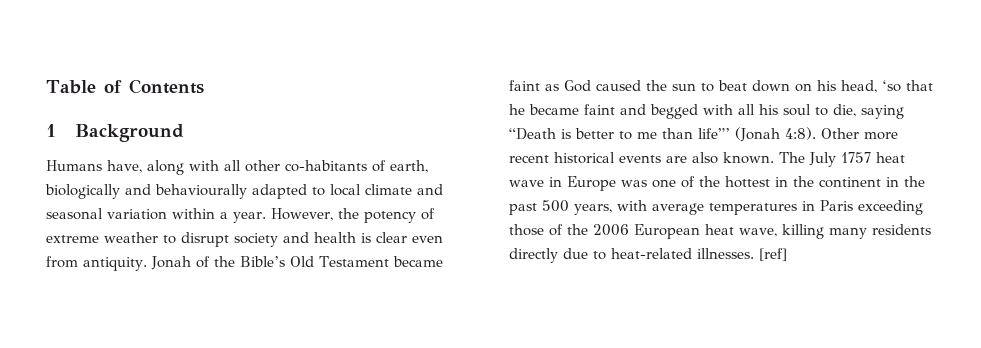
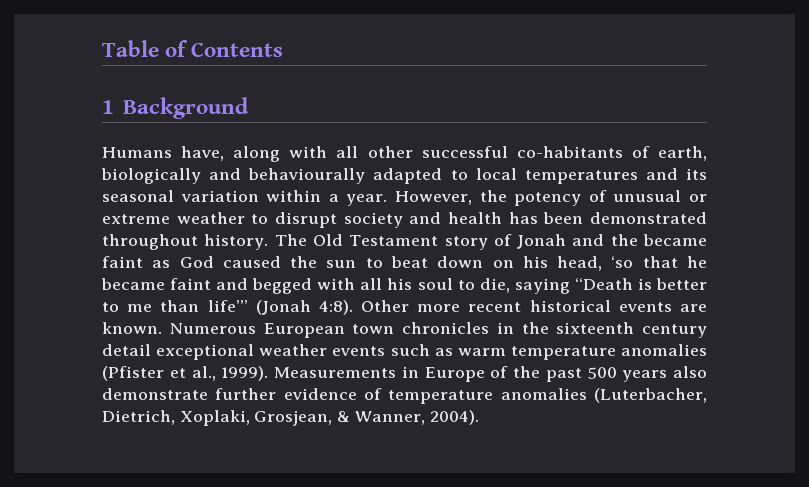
- Humans have, along with all other co-habitants of earth, biologically and behaviourally adapted to local climate and seasonal variation within a year.
+ Humans have, along with all other successful co-habitants of earth, biologically and behaviourally adapted to local temperatures and its seasonal variation within a year.
- However, the potency of extreme weather to disrupt society and health is clear even from antiquity. Jonah of the Bible’s Old Testament became faint as God caused the sun to beat down on his head, ‘so that he became faint and begged with all his soul to die, saying “Death is better to me than life”’ (Jonah 4:8).
+ However, the potency of unusual or extreme weather to disrupt society and health has been demonstrated throughout history. The Old Testament story of Jonah and the became faint as God caused the sun to beat down on his head, ‘so that he became faint and begged with all his soul to die, saying “Death is better to me than life”’ (Jonah 4:8).
- Other more recent historical events are also known. The July 1757 heat wave in Europe was one of the hottest in the continent in the past 500 years, with average temperatures in Paris exceeding those of the 2006 European heat wave, killing many residents directly due to heat-related illnesses. [ref]
+ Other more recent historical events are known. Numerous European town chronicles in the sixteenth century detail exceptional weather events such as warm temperature anomalies (Pfister et al., 1999). Measurements in Europe of the past 500 years also demonstrate further evidence of temperature anomalies (Luterbacher, Dietrich, Xoplaki, Grosjean, & Wanner, 2004).

